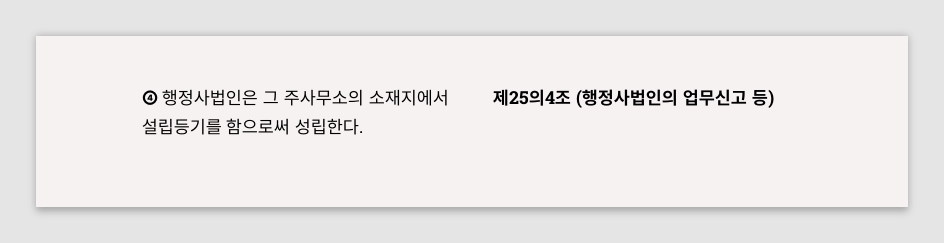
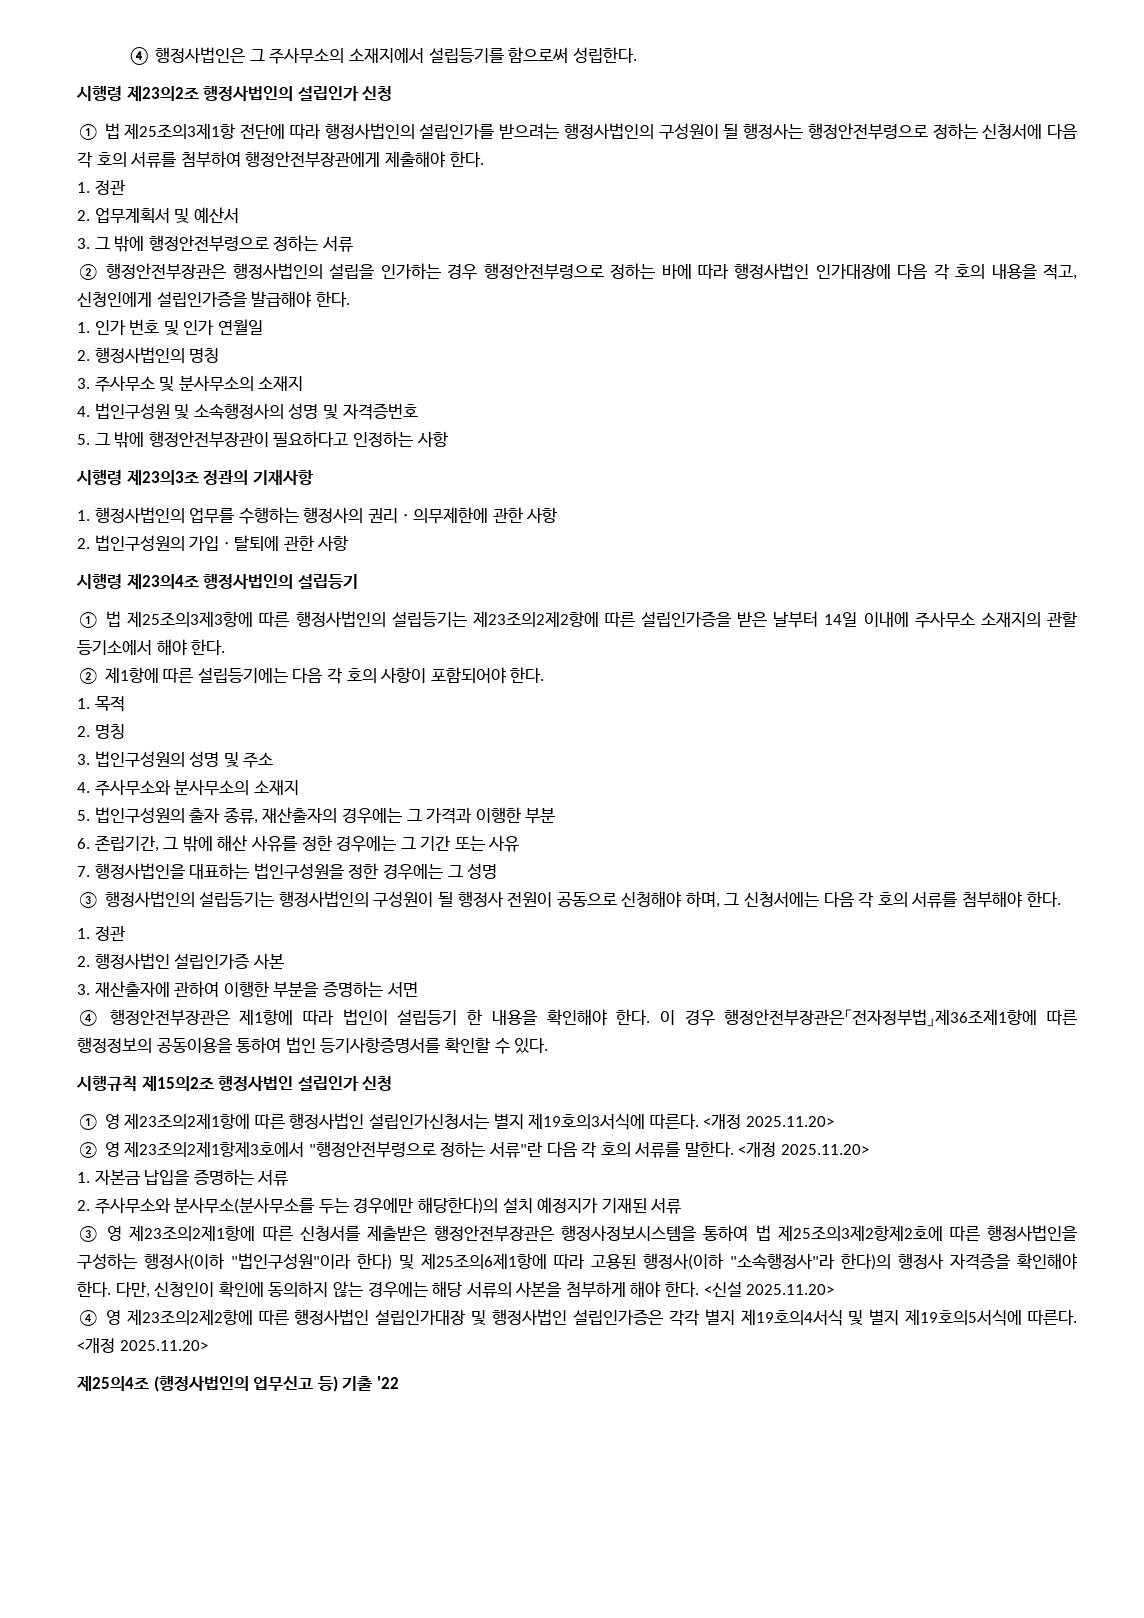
+ 시행령 제23의2조 행정사법인의 설립인가 신청
+ ① 법 제25조의3제1항 전단에 따라 행정사법인의 설립인가를 받으려는 행정사법인의 구성원이 될 행정사는 행정안전부령으로 정하는 신청서에 다음 각 호의 서류를 첨부하여 행정안전부장관에게 제출해야 한다.
+ 1. 정관
+ 2. 업무계획서 및 예산서
+ 3. 그 밖에 행정안전부령으로 정하는 서류
+ ② 행정안전부장관은 행정사법인의 설립을 인가하는 경우 행정안전부령으로 정하는 바에 따라 행정사법인 인가대장에 다음 각 호의 내용을 적고, 신청인에게 설립인가증을 발급해야 한다.
+ 1. 인가 번호 및 인가 연월일
+ 2. 행정사법인의 명칭
+ 3. 주사무소 및 분사무소의 소재지
+ 4. 법인구성원 및 소속행정사의 성명 및 자격증번호
+ 5. 그 밖에 행정안전부장관이 필요하다고 인정하는 사항
+ 시행령 제23의3조 정관의 기재사항
+ 1. 행정사법인의 업무를 수행하는 행정사의 권리ㆍ의무제한에 관한 사항
+ 2. 법인구성원의 가입ㆍ탈퇴에 관한 사항
+ 시행령 제23의4조 행정사법인의 설립등기
+ ① 법 제25조의3제3항에 따른 행정사법인의 설립등기는 제23조의2제2항에 따른 설립인가증을 받은 날부터 14일 이내에 주사무소 소재지의 관할 등기소에서 해야 한다.
+ ② 제1항에 따른 설립등기에는 다음 각 호의 사항이 포함되어야 한다.
+ 1. 목적
+ 2. 명칭
+ 3. 법인구성원의 성명 및 주소
+ 4. 주사무소와 분사무소의 소재지
+ 5. 법인구성원의 출자 종류, 재산출자의 경우에는 그 가격과 이행한 부분
+ 6. 존립기간, 그 밖에 해산 사유를 정한 경우에는 그 기간 또는 사유
+ 7. 행정사법인을 대표하는 법인구성원을 정한 경우에는 그 성명
+ ③ 행정사법인의 설립등기는 행정사법인의 구성원이 될 행정사 전원이 공동으로 신청해야 하며, 그 신청서에는 다음 각 호의 서류를 첨부해야 한다.
+ 1. 정관
+ 2. 행정사법인 설립인가증 사본
+ 3. 재산출자에 관하여 이행한 부분을 증명하는 서면
+ ④ 행정안전부장관은 제1항에 따라 법인이 설립등기 한 내용을 확인해야 한다. 이 경우 행정안전부장관은「전자정부법」제36조제1항에 따른 행정정보의 공동이용을 통하여 법인 등기사항증명서를 확인할 수 있다.
+ 시행규칙 제15의2조 행정사법인 설립인가 신청
+ ① 영 제23조의2제1항에 따른 행정사법인 설립인가신청서는 별지 제19호의3서식에 따른다. <개정 2025.11.20>
+ ② 영 제23조의2제1항제3호에서 "행정안전부령으로 정하는 서류"란 다음 각 호의 서류를 말한다. <개정 2025.11.20>
+ 1. 자본금 납입을 증명하는 서류
+ 2. 주사무소와 분사무소(분사무소를 두는 경우에만 해당한다)의 설치 예정지가 기재된 서류
+ ③ 영 제23조의2제1항에 따른 신청서를 제출받은 행정안전부장관은 행정사정보시스템을 통하여 법 제25조의3제2항제2호에 따른 행정사법인을 구성하는 행정사(이하 "법인구성원"이라 한다) 및 제25조의6제1항에 따라 고용된 행정사(이하 "소속행정사"라 한다)의 행정사 자격증을 확인해야 한다. 다만, 신청인이 확인에 동의하지 않는 경우에는 해당 서류의 사본을 첨부하게 해야 한다. <신설 2025.11.20>
+ ④ 영 제23조의2제2항에 따른 행정사법인 설립인가대장 및 행정사법인 설립인가증은 각각 별지 제19호의4서식 및 별지 제19호의5서식에 따른다. <개정 2025.11.20>
- 제25의4조 (행정사법인의 업무신고 등)
+ 제25의4조 (행정사법인의 업무신고 등) 기출 '22

